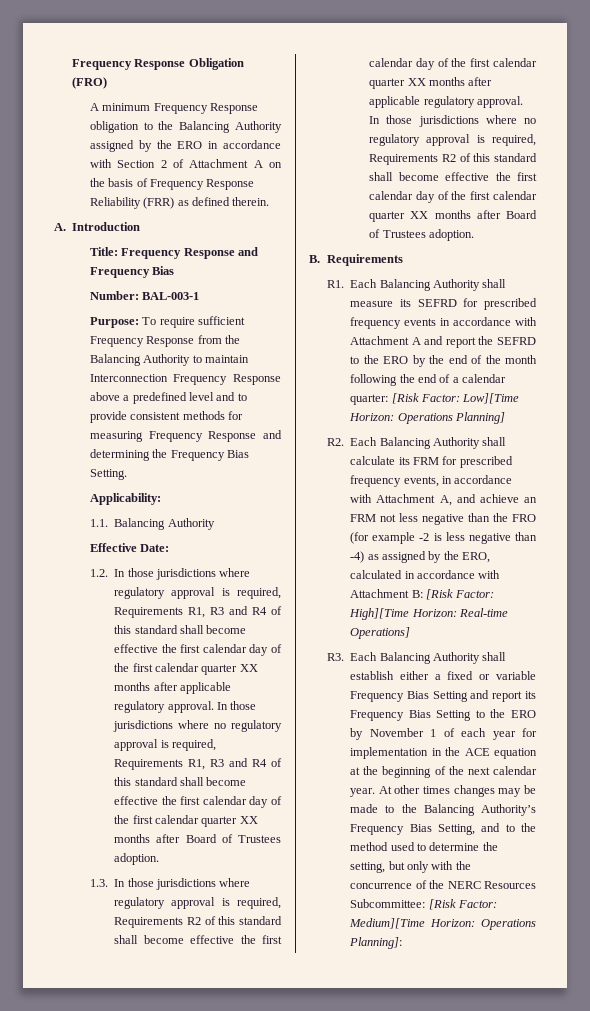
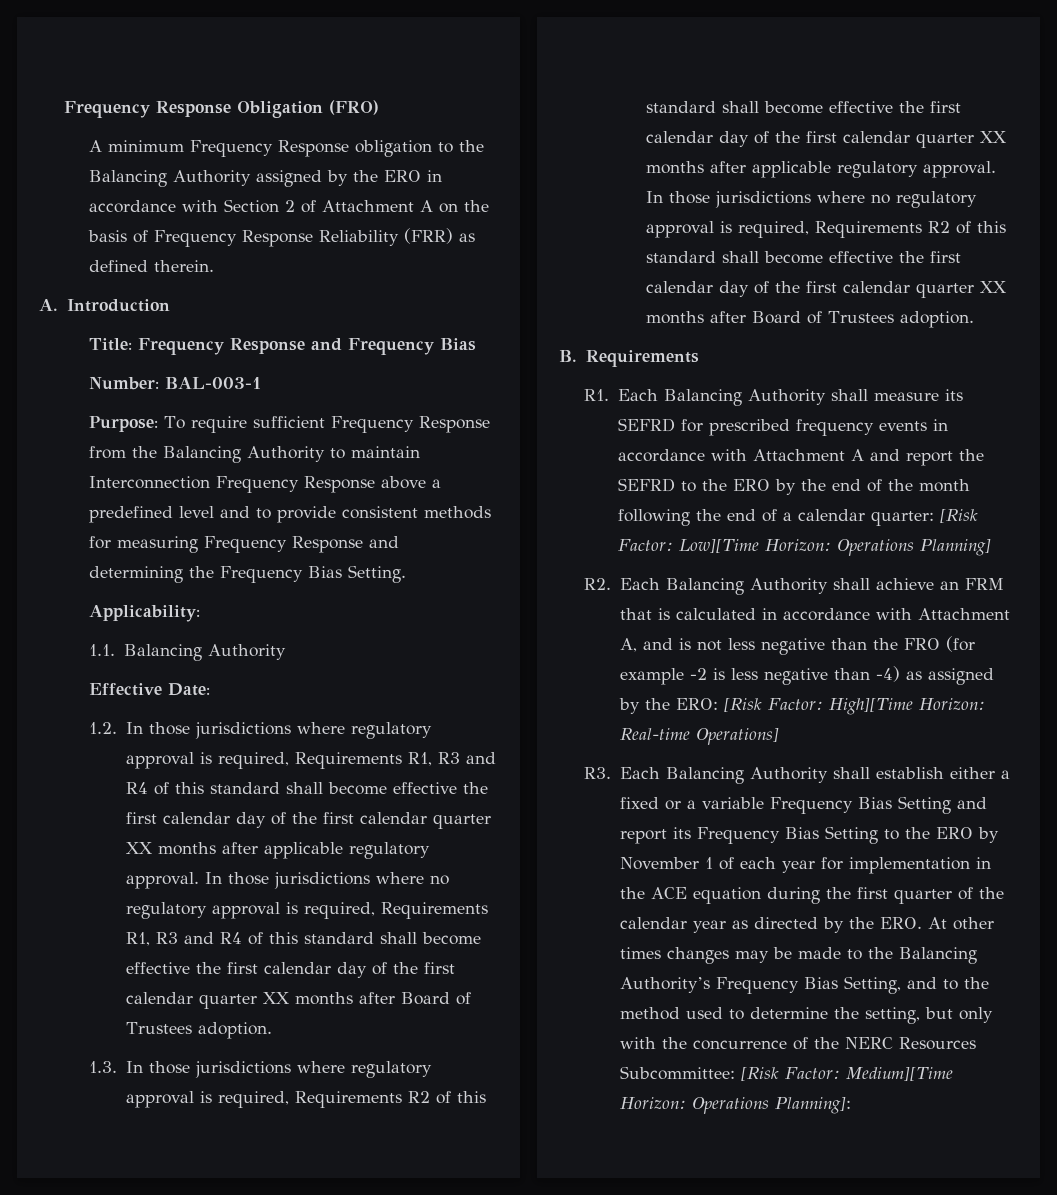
- R2. Each Balancing Authority shall calculate its FRM for prescribed frequency events, in accordance with Attachment A, and achieve an FRM not less negative than the FRO (for example -2 is less negative than -4) as assigned by the ERO, calculated in accordance with Attachment B: [Risk Factor: High][Time Horizon: Real-time Operations]
+ R2. Each Balancing Authority shall achieve an FRM that is calculated in accordance with Attachment A, and is not less negative than the FRO (for example -2 is less negative than -4) as assigned by the ERO: [Risk Factor: High][Time Horizon: Real-time Operations]
- R3. Each Balancing Authority shall establish either a fixed or variable Frequency Bias Setting and report its Frequency Bias Setting to the ERO by November 1 of each year for implementation in the ACE equation at the beginning of the next calendar year. At other times changes may be made to the Balancing Authority’s Frequency Bias Setting, and to the method used to determine the setting, but only with the concurrence of the NERC Resources Subcommittee:
+ R3. Each Balancing Authority shall establish either a fixed or a variable Frequency Bias Setting and report its Frequency Bias Setting to the ERO by November 1 of each year for implementation in the ACE equation during the first quarter of the calendar year as directed by the ERO. At other times changes may be made to the Balancing Authority’s Frequency Bias Setting, and to the method used to determine the setting, but only with the concurrence of the NERC Resources Subcommittee:

